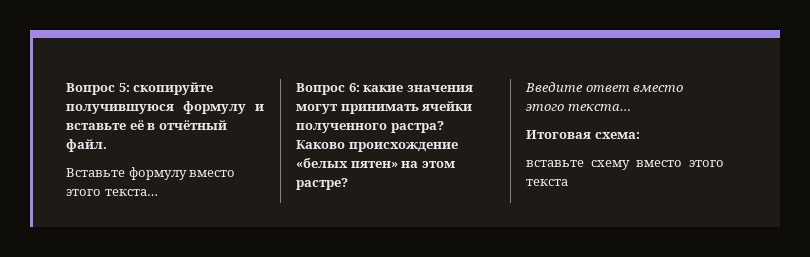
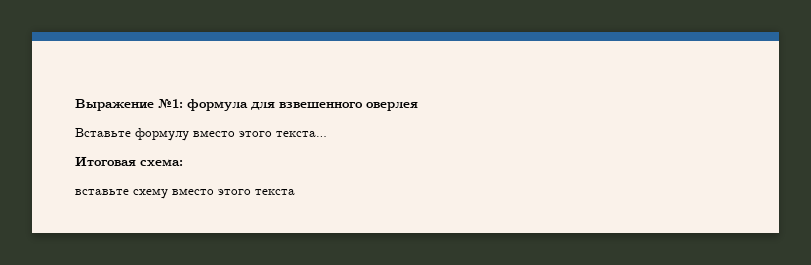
- Вопрос 5: скопируйте получившуюся формулу и вставьте её в отчётный файл.
+ Выражение №1: формула для взвешенного оверлея
- Вопрос 6: какие значения могут принимать ячейки полученного растра? Каково происхождение «белых пятен» на этом растре?
- Введите ответ вместо этого текста…

